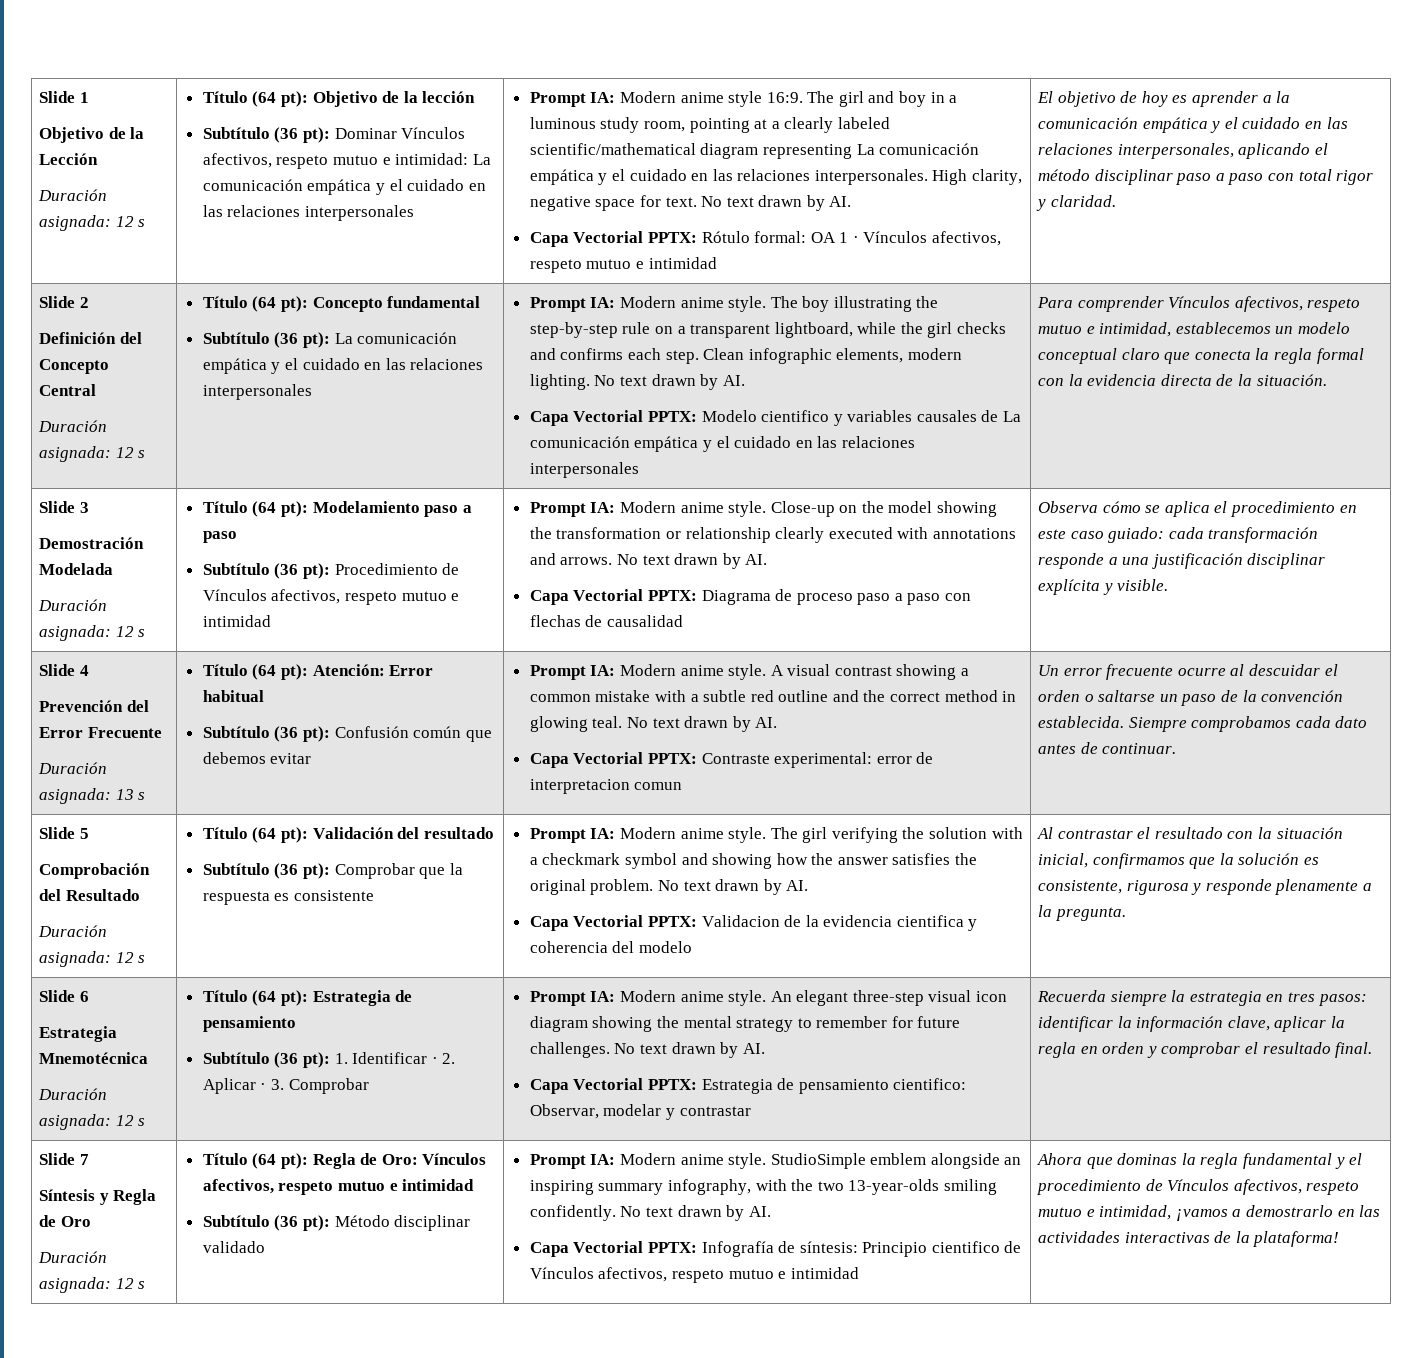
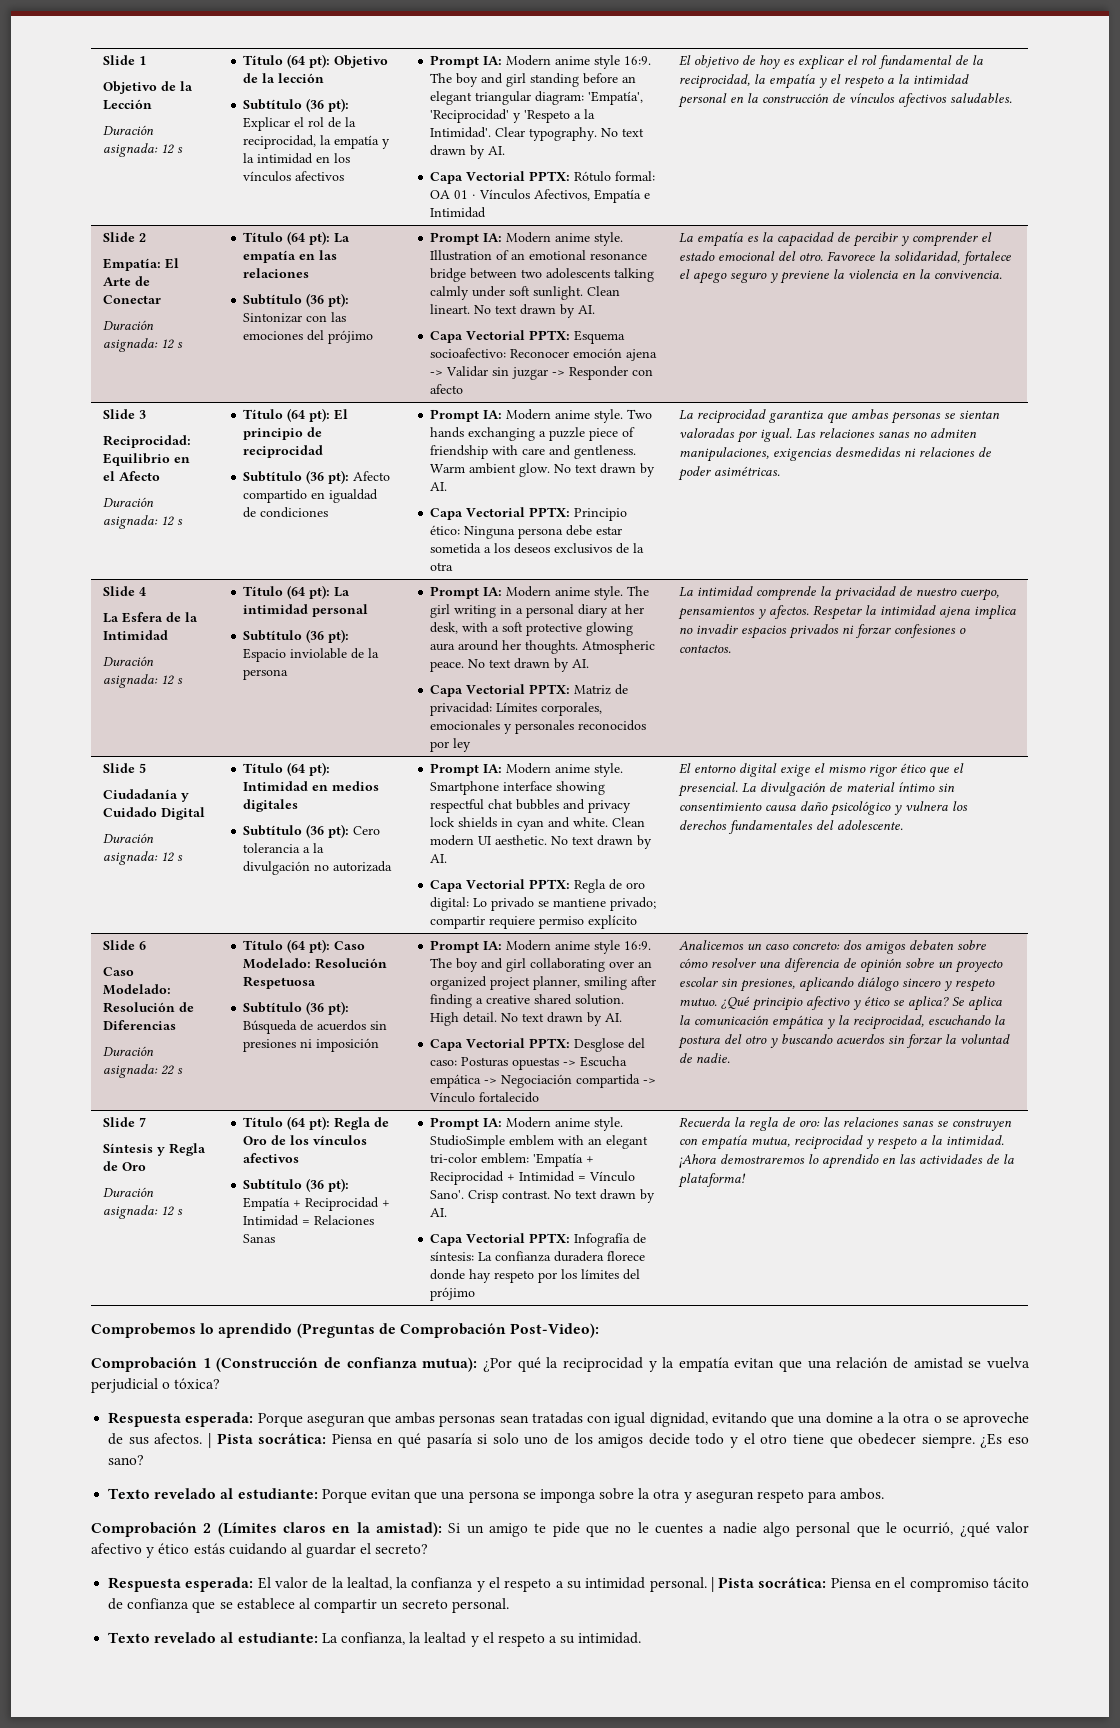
- Subtítulo (36 pt): Dominar Vínculos afectivos, respeto mutuo e intimidad: La comunicación empática y el cuidado en las relaciones interpersonales | Prompt IA: Modern anime style 16:9. The girl and boy in a luminous study room, pointing at a clearly labeled scientific/mathematical diagram representing La comunicación empática y el cuidado en las relaciones interpersonales. High clarity, negative space for text.
+ Subtítulo (36 pt): Explicar el rol de la reciprocidad, la empatía y la intimidad en los vínculos afectivos | Prompt IA: Modern anime style 16:9. The boy and girl standing before an elegant triangular diagram: 'Empatía', 'Reciprocidad' y 'Respeto a la Intimidad'. Clear typography.
- Capa Vectorial PPTX: Rótulo formal: OA 1 · Vínculos afectivos, respeto mutuo e intimidad
+ Capa Vectorial PPTX: Rótulo formal: OA 01 · Vínculos Afectivos, Empatía e Intimidad
- El objetivo de hoy es aprender a la comunicación empática y el cuidado en las relaciones interpersonales, aplicando el método disciplinar paso a paso con total rigor y claridad.
+ El objetivo de hoy es explicar el rol fundamental de la reciprocidad, la empatía y el respeto a la intimidad personal en la construcción de vínculos afectivos saludables.
  Slide 2
- Definición del Concepto Central
- Duración asignada: 12 s | Título (64 pt): Concepto fundamental
- Subtítulo (36 pt): La comunicación empática y el cuidado en las relaciones interpersonales | Prompt IA: Modern anime style. The boy illustrating the step-by-step rule on a transparent lightboard, while the girl checks and confirms each step. Clean infographic elements, modern lighting. No text drawn by AI.
- Capa Vectorial PPTX: Modelo cientifico y variables causales de La comunicación empática y el cuidado en las relaciones interpersonales | Para comprender Vínculos afectivos, respeto mutuo e intimidad, establecemos un modelo conceptual claro que conecta la regla formal con la evidencia directa de la situación.
+ Empatía: El Arte de Conectar
+ Duración asignada: 12 s | Título (64 pt): La empatía en las relaciones
+ Subtítulo (36 pt): Sintonizar con las emociones del prójimo | Prompt IA: Modern anime style. Illustration of an emotional resonance bridge between two adolescents talking calmly under soft sunlight. Clean lineart. No text drawn by AI.
+ Capa Vectorial PPTX: Esquema socioafectivo: Reconocer emoción ajena -> Validar sin juzgar -> Responder con afecto | La empatía es la capacidad de percibir y comprender el estado emocional del otro. Favorece la solidaridad, fortalece el apego seguro y previene la violencia en la convivencia.
  Slide 3
- Demostración Modelada
- Duración asignada: 12 s | Título (64 pt): Modelamiento paso a paso
- Subtítulo (36 pt): Procedimiento de Vínculos afectivos, respeto mutuo e intimidad | Prompt IA: Modern anime style. Close-up on the model showing the transformation or relationship clearly executed with annotations and arrows. No text drawn by AI.
- Capa Vectorial PPTX: Diagrama de proceso paso a paso con flechas de causalidad | Observa cómo se aplica el procedimiento en este caso guiado: cada transformación responde a una justificación disciplinar explícita y visible.
+ Reciprocidad: Equilibrio en el Afecto
+ Duración asignada: 12 s | Título (64 pt): El principio de reciprocidad
+ Subtítulo (36 pt): Afecto compartido en igualdad de condiciones | Prompt IA: Modern anime style. Two hands exchanging a puzzle piece of friendship with care and gentleness. Warm ambient glow. No text drawn by AI.
+ Capa Vectorial PPTX: Principio ético: Ninguna persona debe estar sometida a los deseos exclusivos de la otra | La reciprocidad garantiza que ambas personas se sientan valoradas por igual. Las relaciones sanas no admiten manipulaciones, exigencias desmedidas ni relaciones de poder asimétricas.
  Slide 4
- Prevención del Error Frecuente
- Duración asignada: 13 s | Título (64 pt): Atención: Error habitual
- Subtítulo (36 pt): Confusión común que debemos evitar | Prompt IA: Modern anime style. A visual contrast showing a common mistake with a subtle red outline and the correct method in glowing teal. No text drawn by AI.
- Capa Vectorial PPTX: Contraste experimental: error de interpretacion comun | Un error frecuente ocurre al descuidar el orden o saltarse un paso de la convención establecida. Siempre comprobamos cada dato antes de continuar.
+ La Esfera de la Intimidad
+ Duración asignada: 12 s | Título (64 pt): La intimidad personal
+ Subtítulo (36 pt): Espacio inviolable de la persona | Prompt IA: Modern anime style. The girl writing in a personal diary at her desk, with a soft protective glowing aura around her thoughts. Atmospheric peace. No text drawn by AI.
+ Capa Vectorial PPTX: Matriz de privacidad: Límites corporales, emocionales y personales reconocidos por ley | La intimidad comprende la privacidad de nuestro cuerpo, pensamientos y afectos. Respetar la intimidad ajena implica no invadir espacios privados ni forzar confesiones o contactos.
  Slide 5
- Comprobación del Resultado
- Duración asignada: 12 s | Título (64 pt): Validación del resultado
- Subtítulo (36 pt): Comprobar que la respuesta es consistente | Prompt IA: Modern anime style. The girl verifying the solution with a checkmark symbol and showing how the answer satisfies the original problem. No text drawn by AI.
- Capa Vectorial PPTX: Validacion de la evidencia cientifica y coherencia del modelo | Al contrastar el resultado con la situación inicial, confirmamos que la solución es consistente, rigurosa y responde plenamente a la pregunta.
+ Ciudadanía y Cuidado Digital
+ Duración asignada: 12 s | Título (64 pt): Intimidad en medios digitales
+ Subtítulo (36 pt): Cero tolerancia a la divulgación no autorizada | Prompt IA: Modern anime style. Smartphone interface showing respectful chat bubbles and privacy lock shields in cyan and white. Clean modern UI aesthetic. No text drawn by AI.
+ Capa Vectorial PPTX: Regla de oro digital: Lo privado se mantiene privado; compartir requiere permiso explícito | El entorno digital exige el mismo rigor ético que el presencial. La divulgación de material íntimo sin consentimiento causa daño psicológico y vulnera los derechos fundamentales del adolescente.
  Slide 6
- Estrategia Mnemotécnica
- Duración asignada: 12 s | Título (64 pt): Estrategia de pensamiento
- Subtítulo (36 pt): 1. Identificar · 2. Aplicar · 3. Comprobar | Prompt IA: Modern anime style. An elegant three-step visual icon diagram showing the mental strategy to remember for future challenges. No text drawn by AI.
- Capa Vectorial PPTX: Estrategia de pensamiento cientifico: Observar, modelar y contrastar | Recuerda siempre la estrategia en tres pasos: identificar la información clave, aplicar la regla en orden y comprobar el resultado final.
+ Caso Modelado: Resolución de Diferencias
+ Duración asignada: 22 s | Título (64 pt): Caso Modelado: Resolución Respetuosa
+ Subtítulo (36 pt): Búsqueda de acuerdos sin presiones ni imposición | Prompt IA: Modern anime style 16:9. The boy and girl collaborating over an organized project planner, smiling after finding a creative shared solution. High detail. No text drawn by AI.
+ Capa Vectorial PPTX: Desglose del caso: Posturas opuestas -> Escucha empática -> Negociación compartida -> Vínculo fortalecido | Analicemos un caso concreto: dos amigos debaten sobre cómo resolver una diferencia de opinión sobre un proyecto escolar sin presiones, aplicando diálogo sincero y respeto mutuo. ¿Qué principio afectivo y ético se aplica? Se aplica la comunicación empática y la reciprocidad, escuchando la postura del otro y buscando acuerdos sin forzar la voluntad de nadie.
- Título (64 pt): Regla de Oro: Vínculos afectivos, respeto mutuo e intimidad
- Subtítulo (36 pt): Método disciplinar validado
+ Título (64 pt): Regla de Oro de los vínculos afectivos
+ Subtítulo (36 pt): Empatía + Reciprocidad + Intimidad = Relaciones Sanas
- StudioSimple emblem alongside an inspiring summary infography, with the two 13-year-olds smiling confidently.
+ StudioSimple emblem with an elegant tri-color emblem: 'Empatía + Reciprocidad + Intimidad = Vínculo Sano'. Crisp contrast.
- Capa Vectorial PPTX: Infografía de síntesis: Principio cientifico de Vínculos afectivos, respeto mutuo e intimidad | Ahora que dominas la regla fundamental y el procedimiento de Vínculos afectivos, respeto mutuo e intimidad, ¡vamos a demostrarlo en las actividades interactivas de la plataforma!
+ Capa Vectorial PPTX: Infografía de síntesis: La confianza duradera florece donde hay respeto por los límites del prójimo | Recuerda la regla de oro: las relaciones sanas se construyen con empatía mutua, reciprocidad y respeto a la intimidad. ¡Ahora demostraremos lo aprendido en las actividades de la plataforma!
+ Comprobemos lo aprendido (Preguntas de Comprobación Post-Video):
+ Comprobación 1 (Construcción de confianza mutua): ¿Por qué la reciprocidad y la empatía evitan que una relación de amistad se vuelva perjudicial o tóxica?
+ Respuesta esperada: Porque aseguran que ambas personas sean tratadas con igual dignidad, evitando que una domine a la otra o se aproveche de sus afectos. | Pista socrática: Piensa en qué pasaría si solo uno de los amigos decide todo y el otro tiene que obedecer siempre. ¿Es eso sano?
+ Texto revelado al estudiante: Porque evitan que una persona se imponga sobre la otra y aseguran respeto para ambos.
+ Comprobación 2 (Límites claros en la amistad): Si un amigo te pide que no le cuentes a nadie algo personal que le ocurrió, ¿qué valor afectivo y ético estás cuidando al guardar el secreto?
+ Respuesta esperada: El valor de la lealtad, la confianza y el respeto a su intimidad personal. | Pista socrática: Piensa en el compromiso tácito de confianza que se establece al compartir un secreto personal.
+ Texto revelado al estudiante: La confianza, la lealtad y el respeto a su intimidad.

